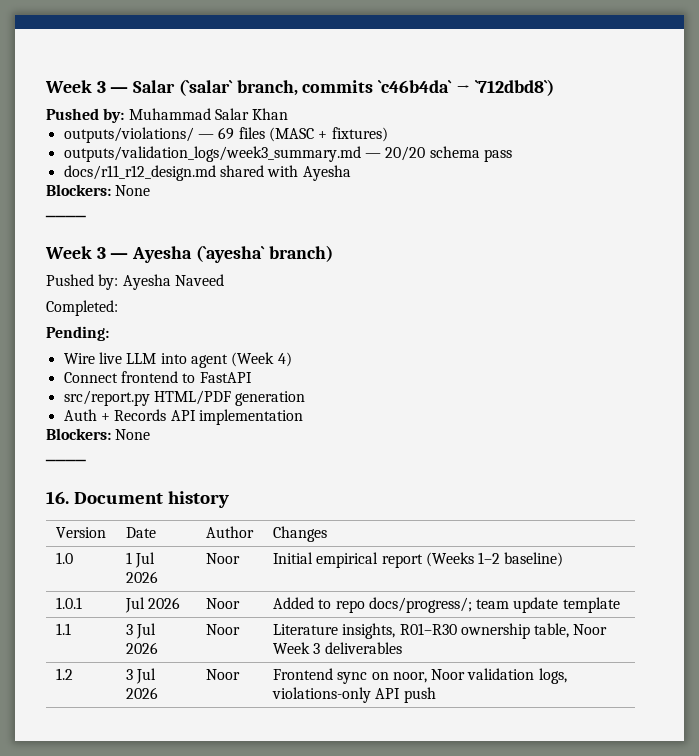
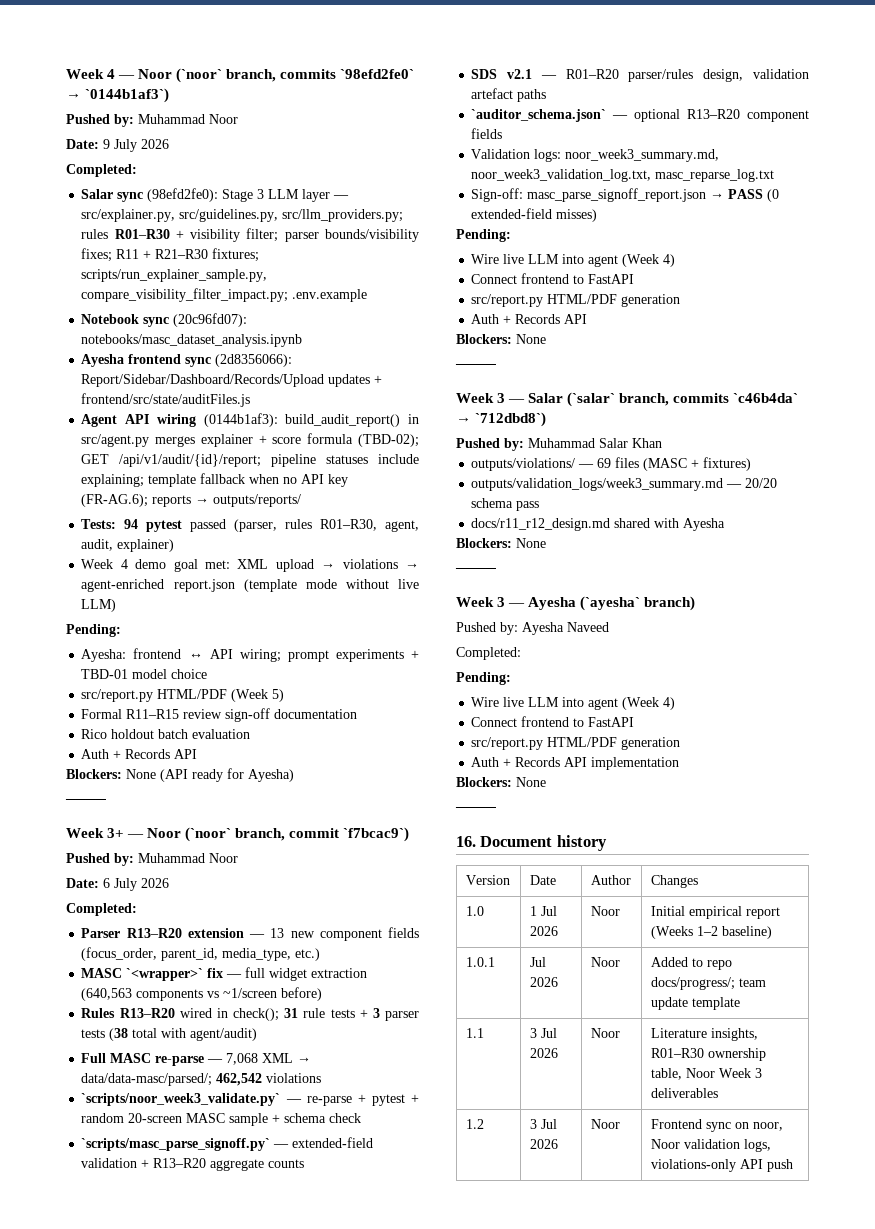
+ Week 4 — Noor (`noor` branch, commits `98efd2fe0` → `0144b1af3`)
+ Pushed by: Muhammad Noor
+ Date: 9 July 2026
+ Completed:
+ Salar sync (98efd2fe0): Stage 3 LLM layer — src/explainer.py, src/guidelines.py, src/llm_providers.py; rules R01–R30 + visibility filter; parser bounds/visibility fixes; R11 + R21–R30 fixtures; scripts/run_explainer_sample.py, compare_visibility_filter_impact.py; .env.example
+ Notebook sync (20c96fd07): notebooks/masc_dataset_analysis.ipynb
+ Ayesha frontend sync (2d8356066): Report/Sidebar/Dashboard/Records/Upload updates + frontend/src/state/auditFiles.js
+ Agent API wiring (0144b1af3): build_audit_report() in src/agent.py merges explainer + score formula (TBD-02); GET /api/v1/audit/{id}/report; pipeline statuses include explaining; template fallback when no API key (FR-AG.6); reports → outputs/reports/
+ Tests: 94 pytest passed (parser, rules R01–R30, agent, audit, explainer)
+ Week 4 demo goal met: XML upload → violations → agent-enriched report.json (template mode without live LLM)
+ Pending:
+ Ayesha: frontend ↔ API wiring; prompt experiments + TBD-01 model choice
+ src/report.py HTML/PDF (Week 5)
+ Formal R11–R15 review sign-off documentation
+ Rico holdout batch evaluation
+ Auth + Records API
+ Blockers: None (API ready for Ayesha)
+ ────
+ Week 3+ — Noor (`noor` branch, commit `f7bcac9`)
+ Pushed by: Muhammad Noor
+ Date: 6 July 2026
+ Completed:
+ Parser R13–R20 extension — 13 new component fields (focus_order, parent_id, media_type, etc.)
+ MASC `<wrapper>` fix — full widget extraction (640,563 components vs ~1/screen before)
+ Rules R13–R20 wired in check(); 31 rule tests + 3 parser tests (38 total with agent/audit)
+ Full MASC re-parse — 7,068 XML → data/data-masc/parsed/; 462,542 violations
+ `scripts/noor_week3_validate.py` — re-parse + pytest + random 20-screen MASC sample + schema check
+ `scripts/masc_parse_signoff.py` — extended-field validation + R13–R20 aggregate counts
+ SDS v2.1 — R01–R20 parser/rules design, validation artefact paths
+ `auditor_schema.json` — optional R13–R20 component fields
+ Validation logs: noor_week3_summary.md, noor_week3_validation_log.txt, masc_reparse_log.txt
+ Sign-off: masc_parse_signoff_report.json → PASS (0 extended-field misses)
+ Pending:
+ Wire live LLM into agent (Week 4)
+ Connect frontend to FastAPI
+ src/report.py HTML/PDF generation
+ Auth + Records API
+ Blockers: None
+ ────

